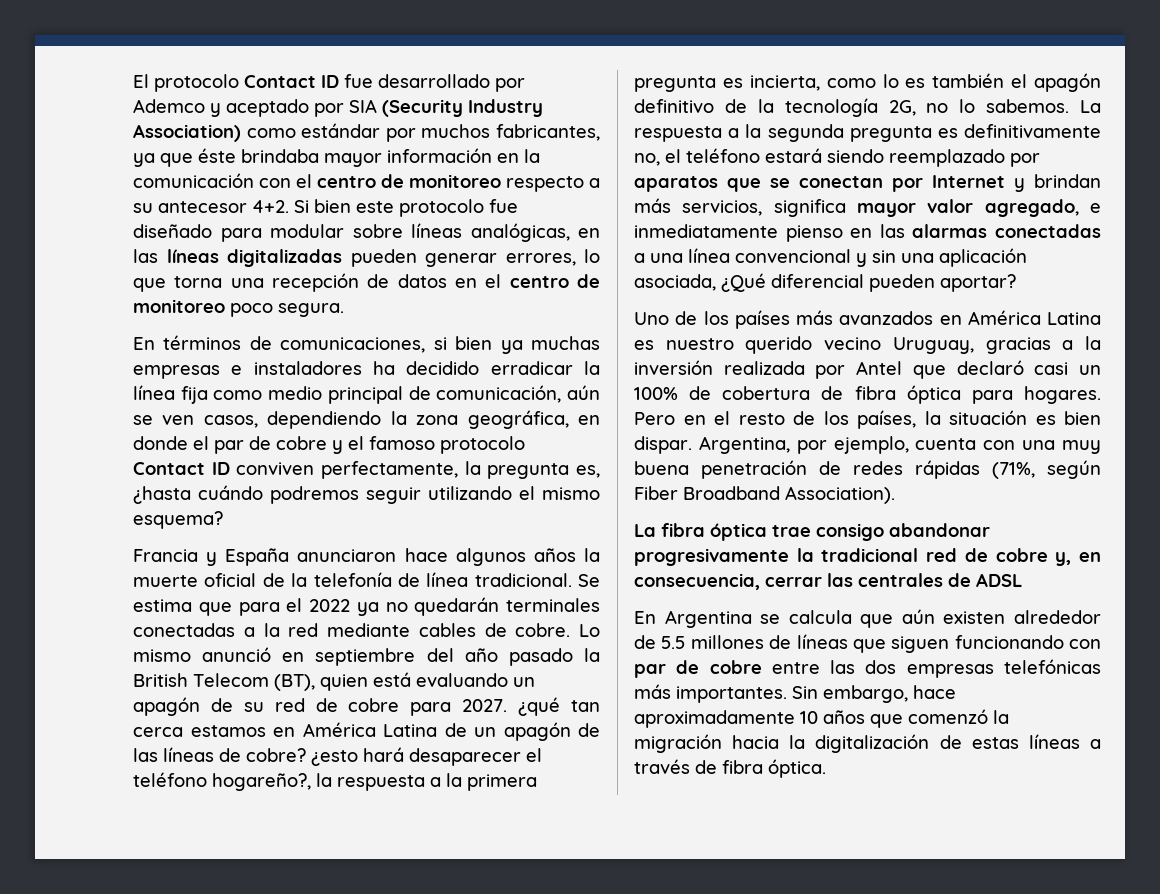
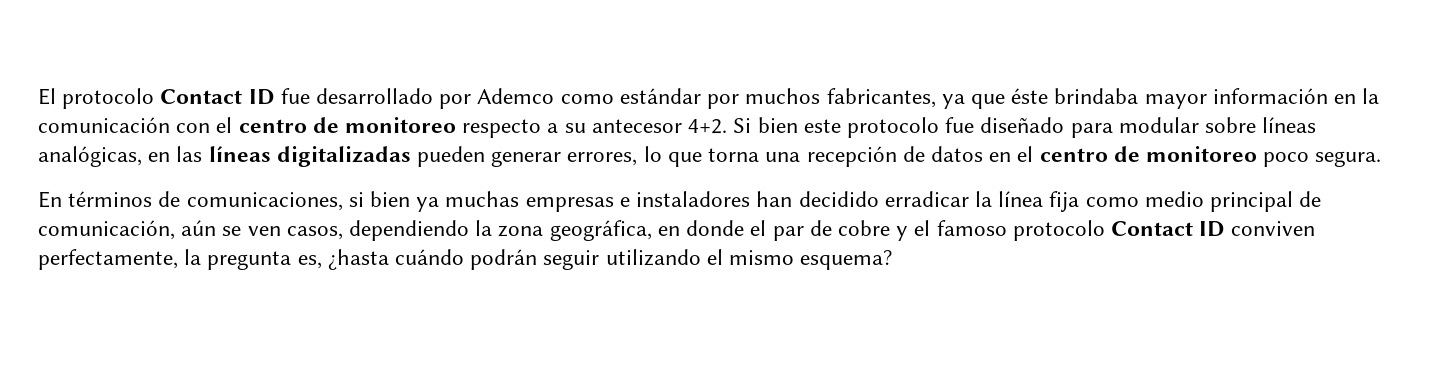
- El protocolo Contact ID fue desarrollado por Ademco y aceptado por SIA (Security Industry Association) como estándar por muchos fabricantes, ya que éste brindaba mayor información en la comunicación con el centro de monitoreo respecto a su antecesor 4+2.
+ El protocolo Contact ID fue desarrollado por Ademco como estándar por muchos fabricantes, ya que éste brindaba mayor información en la comunicación con el centro de monitoreo respecto a su antecesor 4+2.
- En términos de comunicaciones, si bien ya muchas empresas e instaladores ha decidido erradicar la línea fija como medio principal de comunicación, aún se ven casos, dependiendo la zona geográfica, en donde el par de cobre y el famoso protocolo Contact ID conviven perfectamente, la pregunta es, ¿hasta cuándo podremos seguir utilizando el mismo esquema?
+ En términos de comunicaciones, si bien ya muchas empresas e instaladores han decidido erradicar la línea fija como medio principal de comunicación, aún se ven casos, dependiendo la zona geográfica, en donde el par de cobre y el famoso protocolo Contact ID conviven perfectamente, la pregunta es, ¿hasta cuándo podrán seguir utilizando el mismo esquema?
- Francia y España anunciaron hace algunos años la muerte oficial de la telefonía de línea tradicional. Se estima que para el 2022 ya no quedarán terminales conectadas a la red mediante cables de cobre. Lo mismo anunció en septiembre del año pasado la British Telecom (BT), quien está evaluando un apagón de su red de cobre para 2027. ¿qué tan cerca estamos en América Latina de un apagón de las líneas de cobre? ¿esto hará desaparecer el teléfono hogareño?, la respuesta a la primera pregunta es incierta, como lo es también el apagón definitivo de la tecnología 2G, no lo sabemos. La respuesta a la segunda pregunta es definitivamente no, el teléfono estará siendo reemplazado por aparatos que se conectan por Internet y brindan más servicios, significa mayor valor agregado, e inmediatamente pienso en las alarmas conectadas a una línea convencional y sin una aplicación asociada, ¿Qué diferencial pueden aportar?
- Uno de los países más avanzados en América Latina es nuestro querido vecino Uruguay, gracias a la inversión realizada por Antel que declaró casi un 100% de cobertura de fibra óptica para hogares. Pero en el resto de los países, la situación es bien dispar. Argentina, por ejemplo, cuenta con una muy buena penetración de redes rápidas (71%, según Fiber Broadband Association).
- La fibra óptica trae consigo abandonar progresivamente la tradicional red de cobre y, en consecuencia, cerrar las centrales de ADSL
- En Argentina se calcula que aún existen alrededor de 5.5 millones de líneas que siguen funcionando con par de cobre entre las dos empresas telefónicas más importantes. Sin embargo, hace aproximadamente 10 años que comenzó la migración hacia la digitalización de estas líneas a través de fibra óptica.

